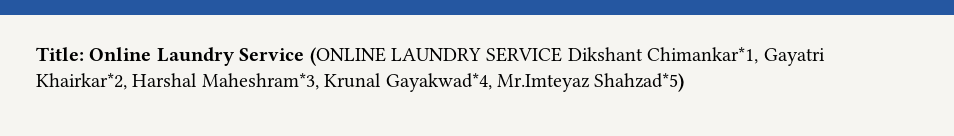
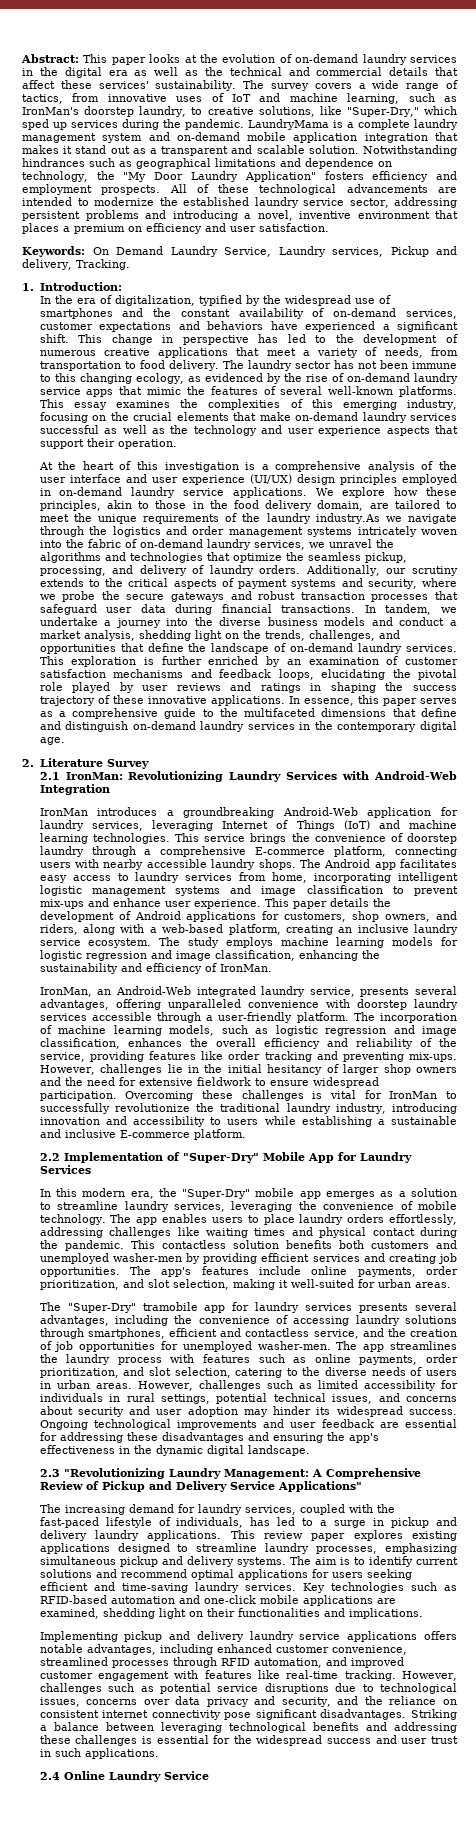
- Title: Online Laundry Service (ONLINE LAUNDRY SERVICE Dikshant Chimankar*1, Gayatri Khairkar*2, Harshal Maheshram*3, Krunal Gayakwad*4, Mr.Imteyaz Shahzad*5)
+ Abstract: This paper looks at the evolution of on-demand laundry services in the digital era as well as the technical and commercial details that affect these services' sustainability. The survey covers a wide range of tactics, from innovative uses of IoT and machine learning, such as IronMan's doorstep laundry, to creative solutions, like "Super-Dry," which sped up services during the pandemic. LaundryMama is a complete laundry management system and on-demand mobile application integration that makes it stand out as a transparent and scalable solution. Notwithstanding hindrances such as geographical limitations and dependence on technology, the "My Door Laundry Application" fosters efficiency and employment prospects. All of these technological advancements are intended to modernize the established laundry service sector, addressing persistent problems and introducing a novel, inventive environment that places a premium on efficiency and user satisfaction.
+ Keywords: On Demand Laundry Service, Laundry services, Pickup and delivery, Tracking.
+ 1. Introduction:
+ In the era of digitalization, typified by the widespread use of smartphones and the constant availability of on-demand services, customer expectations and behaviors have experienced a significant shift. This change in perspective has led to the development of numerous creative applications that meet a variety of needs, from transportation to food delivery. The laundry sector has not been immune to this changing ecology, as evidenced by the rise of on-demand laundry service apps that mimic the features of several well-known platforms. This essay examines the complexities of this emerging industry, focusing on the crucial elements that make on-demand laundry services successful as well as the technology and user experience aspects that support their operation.
+ At the heart of this investigation is a comprehensive analysis of the user interface and user experience (UI/UX) design principles employed in on-demand laundry service applications. We explore how these principles, akin to those in the food delivery domain, are tailored to meet the unique requirements of the laundry industry.As we navigate through the logistics and order management systems intricately woven into the fabric of on-demand laundry services, we unravel the algorithms and technologies that optimize the seamless pickup, processing, and delivery of laundry orders. Additionally, our scrutiny extends to the critical aspects of payment systems and security, where we probe the secure gateways and robust transaction processes that safeguard user data during financial transactions. In tandem, we undertake a journey into the diverse business models and conduct a market analysis, shedding light on the trends, challenges, and opportunities that define the landscape of on-demand laundry services. This exploration is further enriched by an examination of customer satisfaction mechanisms and feedback loops, elucidating the pivotal role played by user reviews and ratings in shaping the success trajectory of these innovative applications. In essence, this paper serves as a comprehensive guide to the multifaceted dimensions that define and distinguish on-demand laundry services in the contemporary digital age.
+ 2. Literature Survey
+ 2.1 IronMan: Revolutionizing Laundry Services with Android-Web Integration
+ IronMan introduces a groundbreaking Android-Web application for laundry services, leveraging Internet of Things (IoT) and machine learning technologies. This service brings the convenience of doorstep laundry through a comprehensive E-commerce platform, connecting users with nearby accessible laundry shops. The Android app facilitates easy access to laundry services from home, incorporating intelligent logistic management systems and image classification to prevent mix-ups and enhance user experience. This paper details the development of Android applications for customers, shop owners, and riders, along with a web-based platform, creating an inclusive laundry service ecosystem. The study employs machine learning models for logistic regression and image classification, enhancing the sustainability and efficiency of IronMan.
+ IronMan, an Android-Web integrated laundry service, presents several advantages, offering unparalleled convenience with doorstep laundry services accessible through a user-friendly platform. The incorporation of machine learning models, such as logistic regression and image classification, enhances the overall efficiency and reliability of the service, providing features like order tracking and preventing mix-ups. However, challenges lie in the initial hesitancy of larger shop owners and the need for extensive fieldwork to ensure widespread participation. Overcoming these challenges is vital for IronMan to successfully revolutionize the traditional laundry industry, introducing innovation and accessibility to users while establishing a sustainable and inclusive E-commerce platform.
+ 2.2 Implementation of "Super-Dry" Mobile App for Laundry Services
+ In this modern era, the "Super-Dry" mobile app emerges as a solution to streamline laundry services, leveraging the convenience of mobile technology. The app enables users to place laundry orders effortlessly, addressing challenges like waiting times and physical contact during the pandemic. This contactless solution benefits both customers and unemployed washer-men by providing efficient services and creating job opportunities. The app's features include online payments, order prioritization, and slot selection, making it well-suited for urban areas.
+ The "Super-Dry" tramobile app for laundry services presents several advantages, including the convenience of accessing laundry solutions through smartphones, efficient and contactless service, and the creation of job opportunities for unemployed washer-men. The app streamlines the laundry process with features such as online payments, order prioritization, and slot selection, catering to the diverse needs of users in urban areas. However, challenges such as limited accessibility for individuals in rural settings, potential technical issues, and concerns about security and user adoption may hinder its widespread success. Ongoing technological improvements and user feedback are essential for addressing these disadvantages and ensuring the app's effectiveness in the dynamic digital landscape.
+ 2.3 "Revolutionizing Laundry Management: A Comprehensive Review of Pickup and Delivery Service Applications"
+ The increasing demand for laundry services, coupled with the fast-paced lifestyle of individuals, has led to a surge in pickup and delivery laundry applications. This review paper explores existing applications designed to streamline laundry processes, emphasizing simultaneous pickup and delivery systems. The aim is to identify current solutions and recommend optimal applications for users seeking efficient and time-saving laundry services. Key technologies such as RFID-based automation and one-click mobile applications are examined, shedding light on their functionalities and implications.
+ Implementing pickup and delivery laundry service applications offers notable advantages, including enhanced customer convenience, streamlined processes through RFID automation, and improved customer engagement with features like real-time tracking. However, challenges such as potential service disruptions due to technological issues, concerns over data privacy and security, and the reliance on consistent internet connectivity pose significant disadvantages. Striking a balance between leveraging technological benefits and addressing these challenges is essential for the widespread success and user trust in such applications.
+ 2.4 Online Laundry Service

